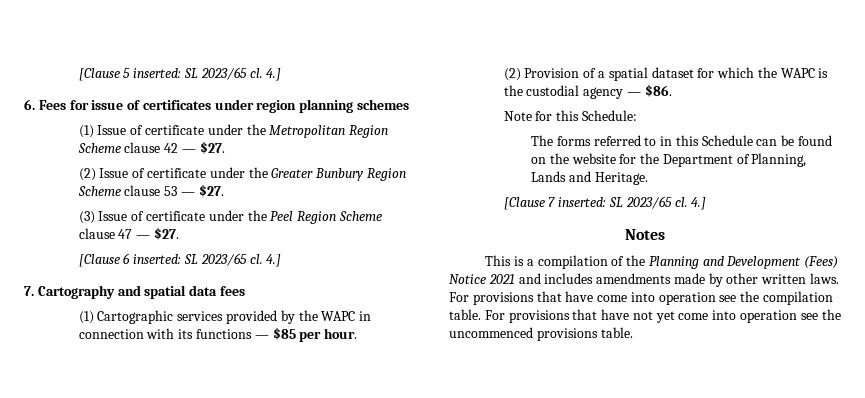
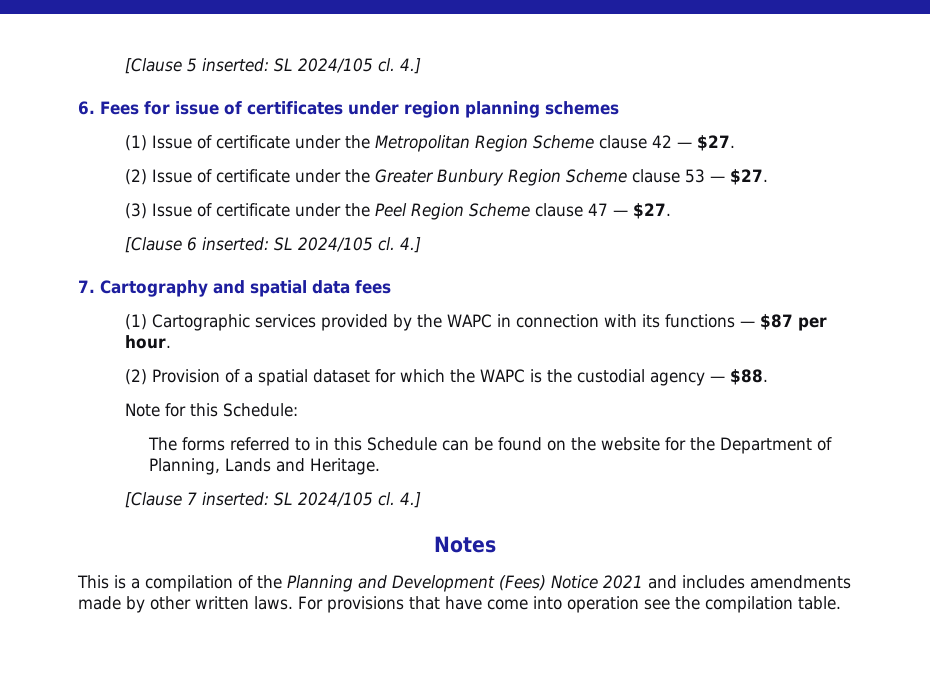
- [Clause 5 inserted: SL 2023/65 cl.
+ [Clause 5 inserted: SL 2024/105 cl.
- [Clause 6 inserted: SL 2023/65 cl.
+ [Clause 6 inserted: SL 2024/105 cl.
- (1) Cartographic services provided by the WAPC in connection with its functions — $85 per hour.
+ (1) Cartographic services provided by the WAPC in connection with its functions — $87 per hour.
- (2) Provision of a spatial dataset for which the WAPC is the custodial agency — $86.
+ (2) Provision of a spatial dataset for which the WAPC is the custodial agency — $88.
- [Clause 7 inserted: SL 2023/65 cl.
+ [Clause 7 inserted: SL 2024/105 cl.
- For provisions that have not yet come into operation see the uncommenced provisions table.

